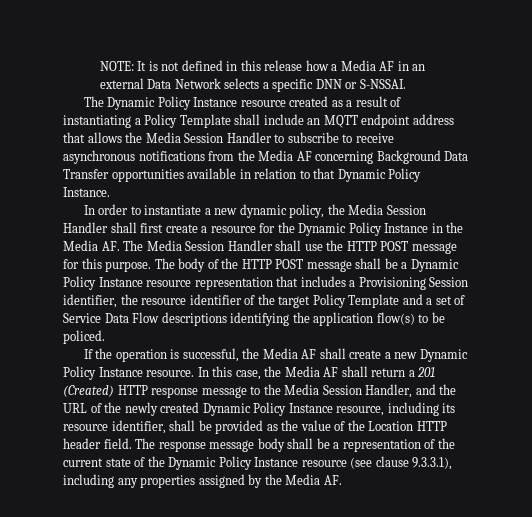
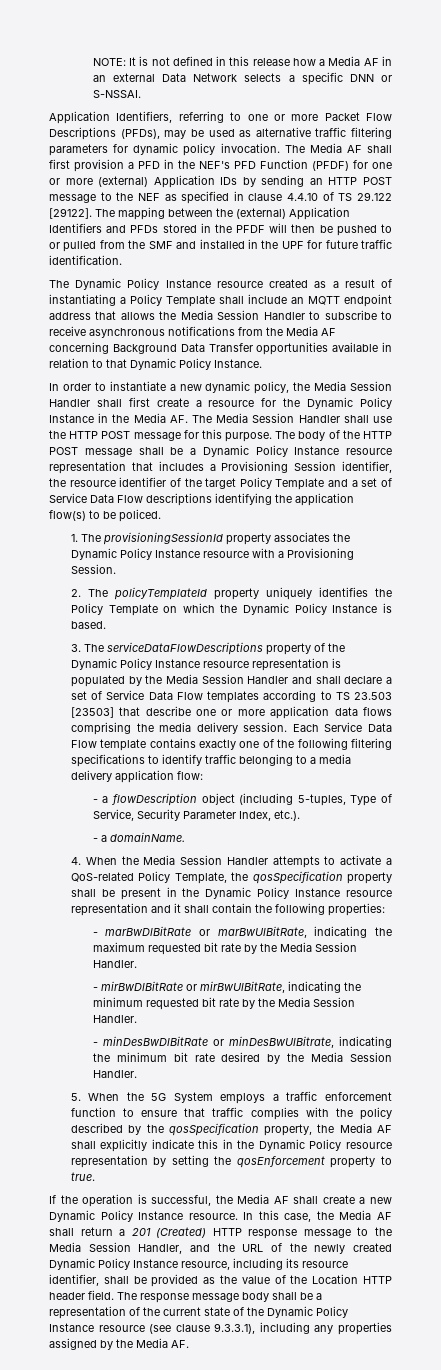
+ Application Identifiers, referring to one or more Packet Flow Descriptions (PFDs), may be used as alternative traffic filtering parameters for dynamic policy invocation. The Media AF shall first provision a PFD in the NEF's PFD Function (PFDF) for one or more (external) Application IDs by sending an HTTP POST message to the NEF as specified in clause 4.4.10 of TS 29.122 [29122]. The mapping between the (external) Application Identifiers and PFDs stored in the PFDF will then be pushed to or pulled from the SMF and installed in the UPF for future traffic identification.
+ 1. The provisioningSessionId property associates the Dynamic Policy Instance resource with a Provisioning Session.
+ 2. The policyTemplateId property uniquely identifies the Policy Template on which the Dynamic Policy Instance is based.
+ 3. The serviceDataFlowDescriptions property of the Dynamic Policy Instance resource representation is populated by the Media Session Handler and shall declare a set of Service Data Flow templates according to TS 23.503 [23503] that describe one or more application data flows comprising the media delivery session. Each Service Data Flow template contains exactly one of the following filtering specifications to identify traffic belonging to a media delivery application flow:
+ - a flowDescription object (including 5-tuples, Type of Service, Security Parameter Index, etc.).
+ - a domainName.
+ 4. When the Media Session Handler attempts to activate a QoS-related Policy Template, the qosSpecification property shall be present in the Dynamic Policy Instance resource representation and it shall contain the following properties:
+ - marBwDlBitRate or marBwUlBitRate, indicating the maximum requested bit rate by the Media Session Handler.
+ - mirBwDlBitRate or mirBwUlBitRate, indicating the minimum requested bit rate by the Media Session Handler.
+ - minDesBwDlBitRate or minDesBwUlBitrate, indicating the minimum bit rate desired by the Media Session Handler.
+ 5. When the 5G System employs a traffic enforcement function to ensure that traffic complies with the policy described by the qosSpecification property, the Media AF shall explicitly indicate this in the Dynamic Policy resource representation by setting the qosEnforcement property to true.

